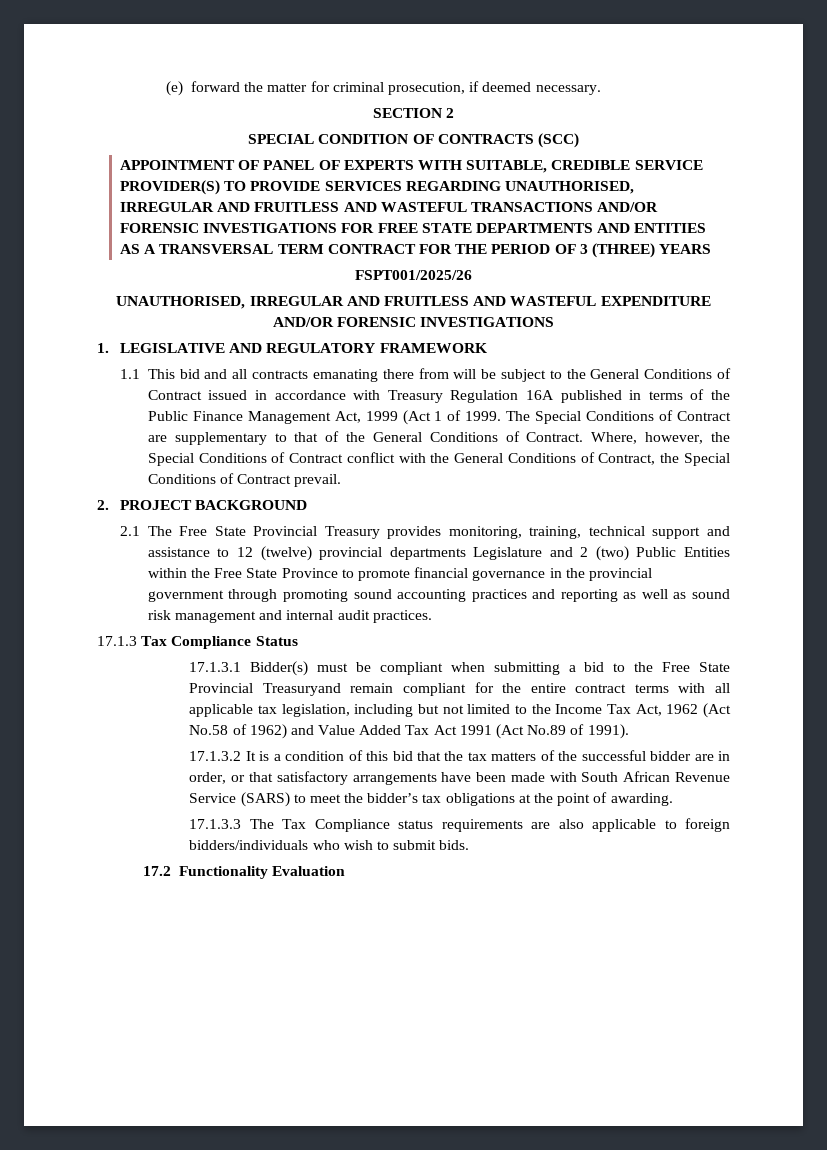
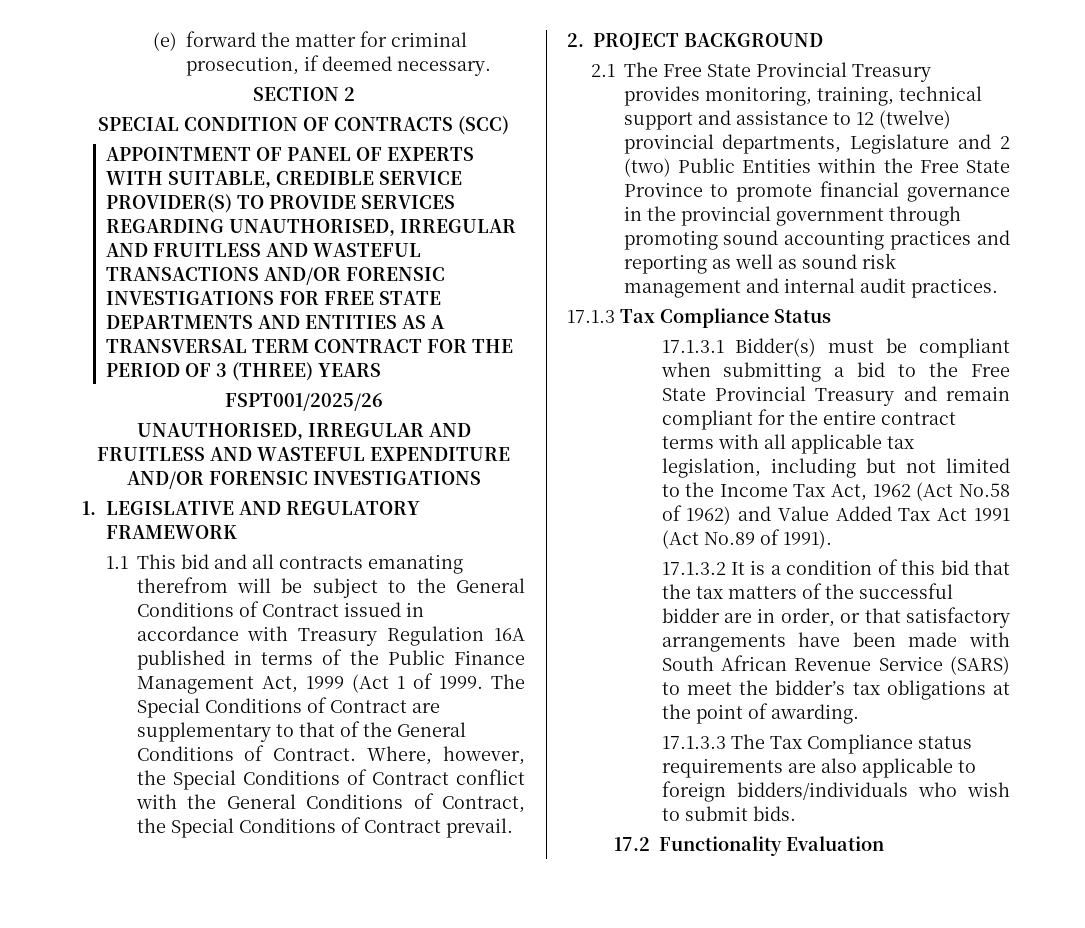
- 1.1 This bid and all contracts emanating there from will be subject to the General Conditions of Contract issued in accordance with Treasury Regulation 16A published in terms of the Public Finance Management Act, 1999 (Act 1 of 1999.
+ 1.1 This bid and all contracts emanating therefrom will be subject to the General Conditions of Contract issued in accordance with Treasury Regulation 16A published in terms of the Public Finance Management Act, 1999 (Act 1 of 1999.
- 2.1 The Free State Provincial Treasury provides monitoring, training, technical support and assistance to 12 (twelve) provincial departments Legislature and 2 (two) Public Entities within the Free State Province to promote financial governance in the provincial government through promoting sound accounting practices and reporting as well as sound risk management and internal audit practices.
+ 2.1 The Free State Provincial Treasury provides monitoring, training, technical support and assistance to 12 (twelve) provincial departments, Legislature and 2 (two) Public Entities within the Free State Province to promote financial governance in the provincial government through promoting sound accounting practices and reporting as well as sound risk management and internal audit practices.
- 17.1.3.1 Bidder(s) must be compliant when submitting a bid to the Free State Provincial Treasuryand remain compliant for the entire contract terms with all applicable tax legislation, including but not limited to the Income Tax Act, 1962 (Act No.58 of 1962) and Value Added Tax Act 1991 (Act No.89 of 1991).
+ 17.1.3.1 Bidder(s) must be compliant when submitting a bid to the Free State Provincial Treasury and remain compliant for the entire contract terms with all applicable tax legislation, including but not limited to the Income Tax Act, 1962 (Act No.58 of 1962) and Value Added Tax Act 1991 (Act No.89 of 1991).

